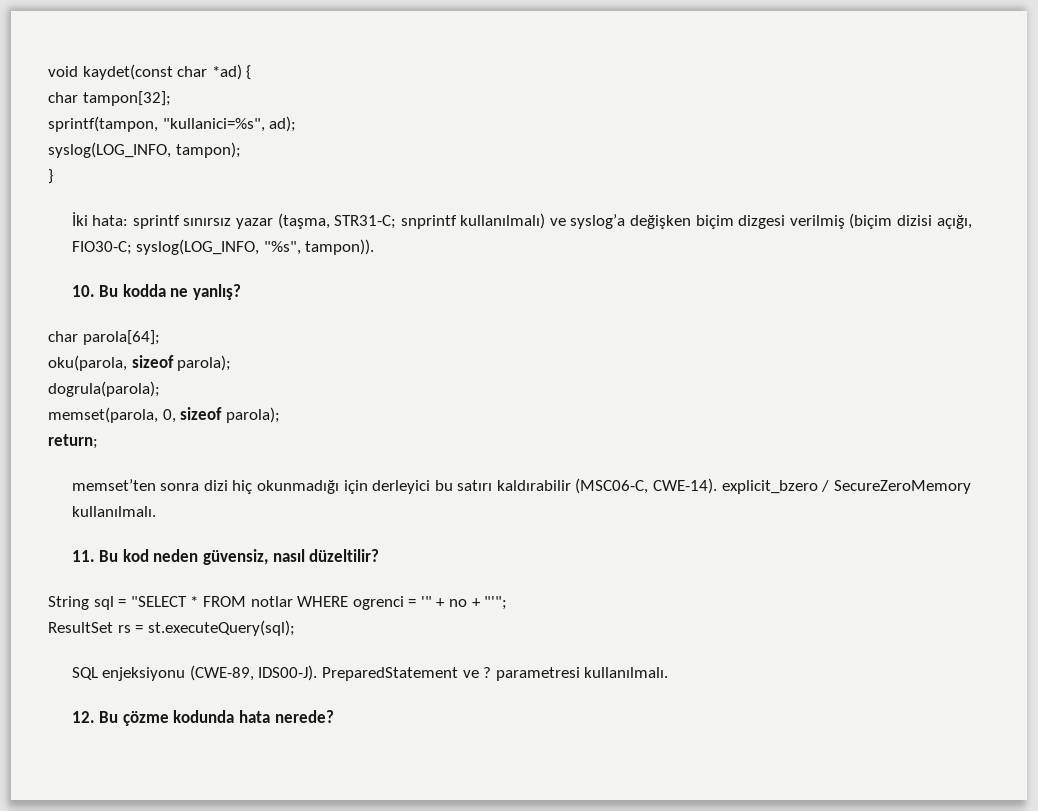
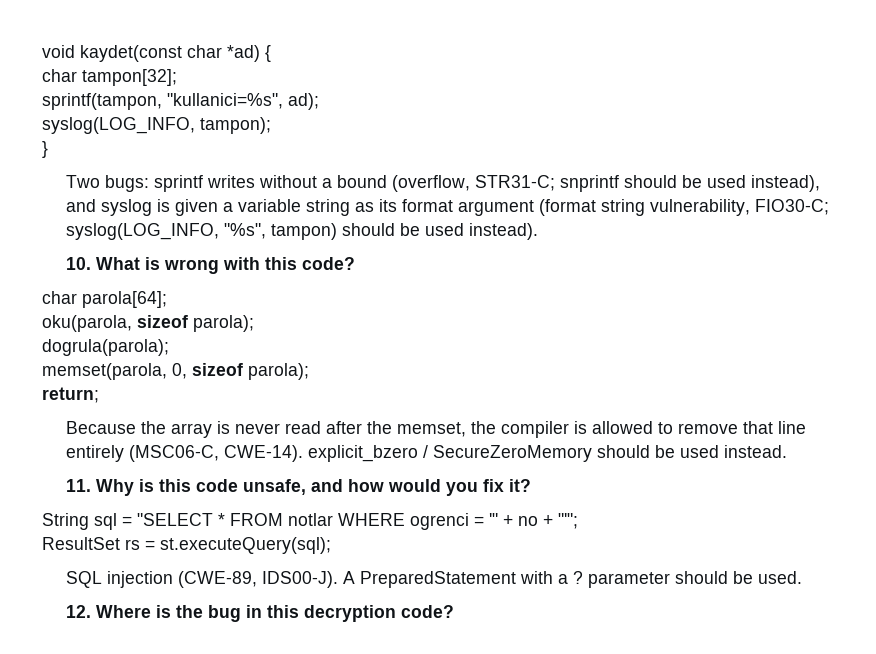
- İki hata: sprintf sınırsız yazar (taşma, STR31-C; snprintf kullanılmalı) ve syslog’a değişken biçim dizgesi verilmiş (biçim dizisi açığı, FIO30-C; syslog(LOG_INFO, "%s", tampon)).
- 10. Bu kodda ne yanlış?
+ Two bugs: sprintf writes without a bound (overflow, STR31-C; snprintf should be used instead), and syslog is given a variable string as its format argument (format string vulnerability, FIO30-C; syslog(LOG_INFO, "%s", tampon) should be used instead).
+ 10. What is wrong with this code?
- memset’ten sonra dizi hiç okunmadığı için derleyici bu satırı kaldırabilir (MSC06-C, CWE-14). explicit_bzero / SecureZeroMemory kullanılmalı.
- 11. Bu kod neden güvensiz, nasıl düzeltilir?
+ Because the array is never read after the memset, the compiler is allowed to remove that line entirely (MSC06-C, CWE-14). explicit_bzero / SecureZeroMemory should be used instead.
+ 11. Why is this code unsafe, and how would you fix it?
- SQL enjeksiyonu (CWE-89, IDS00-J).
+ SQL injection (CWE-89, IDS00-J).
- PreparedStatement ve ? parametresi kullanılmalı.
- 12. Bu çözme kodunda hata nerede?
+ A PreparedStatement with a ? parameter should be used.
+ 12. Where is the bug in this decryption code?

